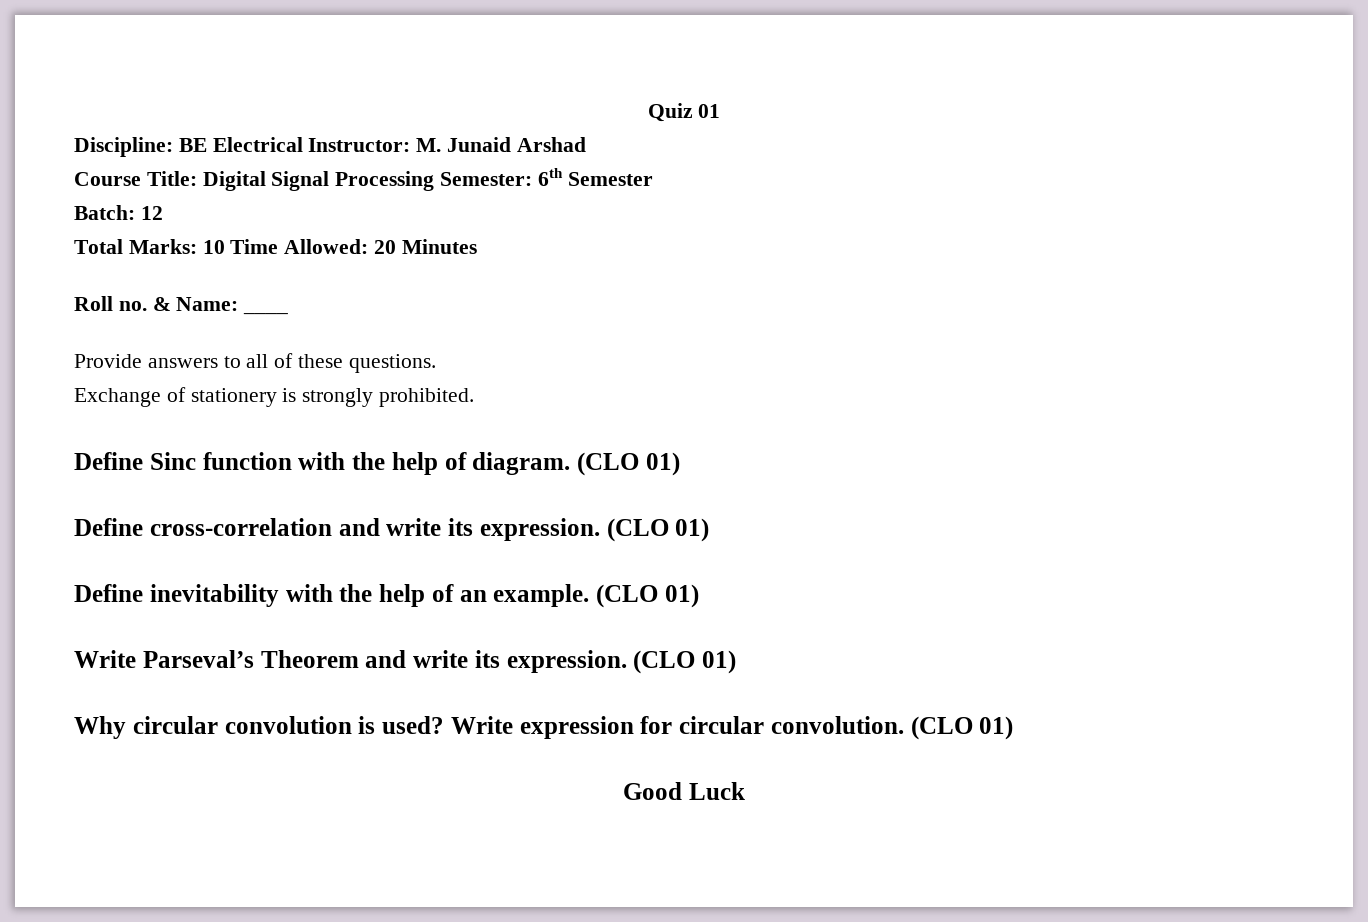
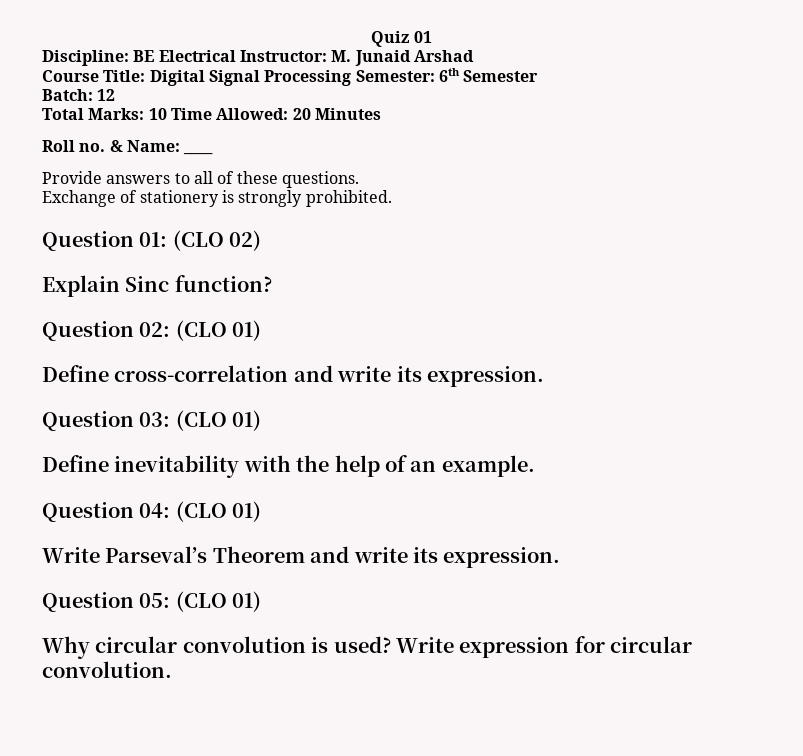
- Define Sinc function with the help of diagram. (CLO 01)
+ Question 01: (CLO 02)
+ Explain Sinc function?
+ Question 02: (CLO 01)
- Define cross-correlation and write its expression. (CLO 01)
+ Define cross-correlation and write its expression.
+ Question 03: (CLO 01)
- Define inevitability with the help of an example. (CLO 01)
+ Define inevitability with the help of an example.
+ Question 04: (CLO 01)
- Write Parseval’s Theorem and write its expression. (CLO 01)
+ Write Parseval’s Theorem and write its expression.
+ Question 05: (CLO 01)
- Write expression for circular convolution. (CLO 01)
- Good Luck
+ Write expression for circular convolution.

